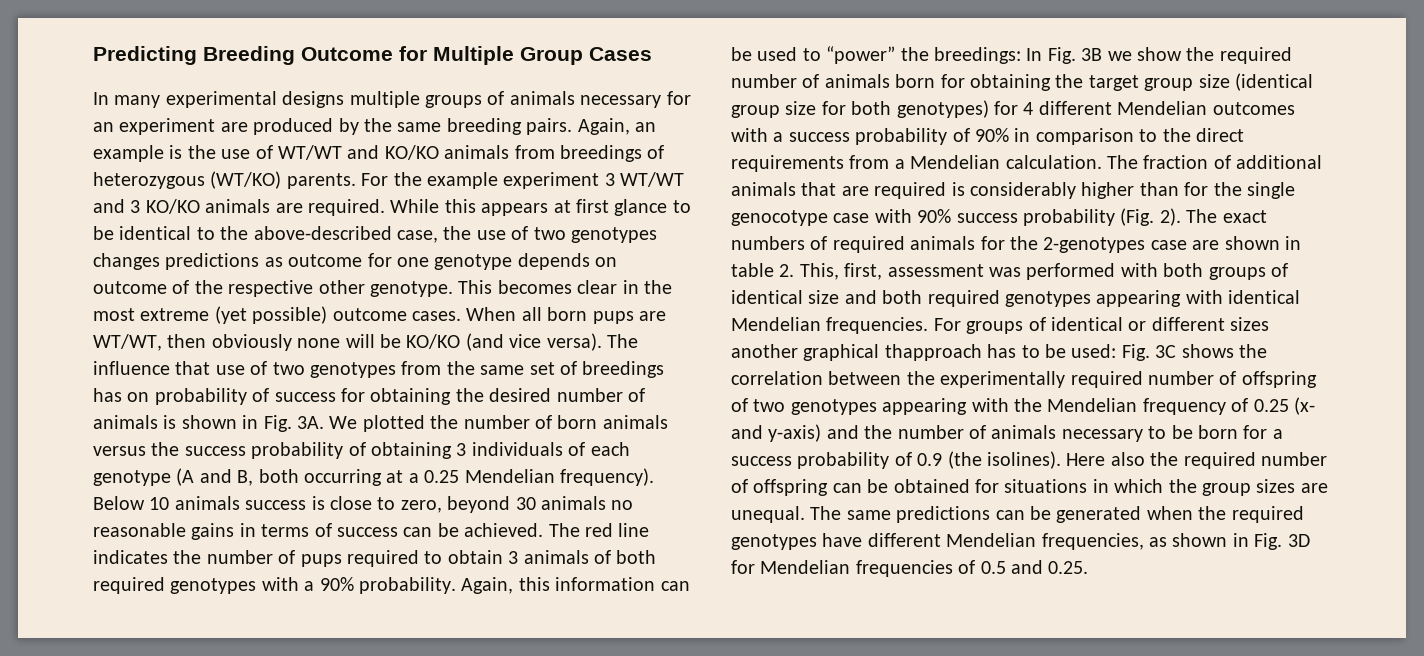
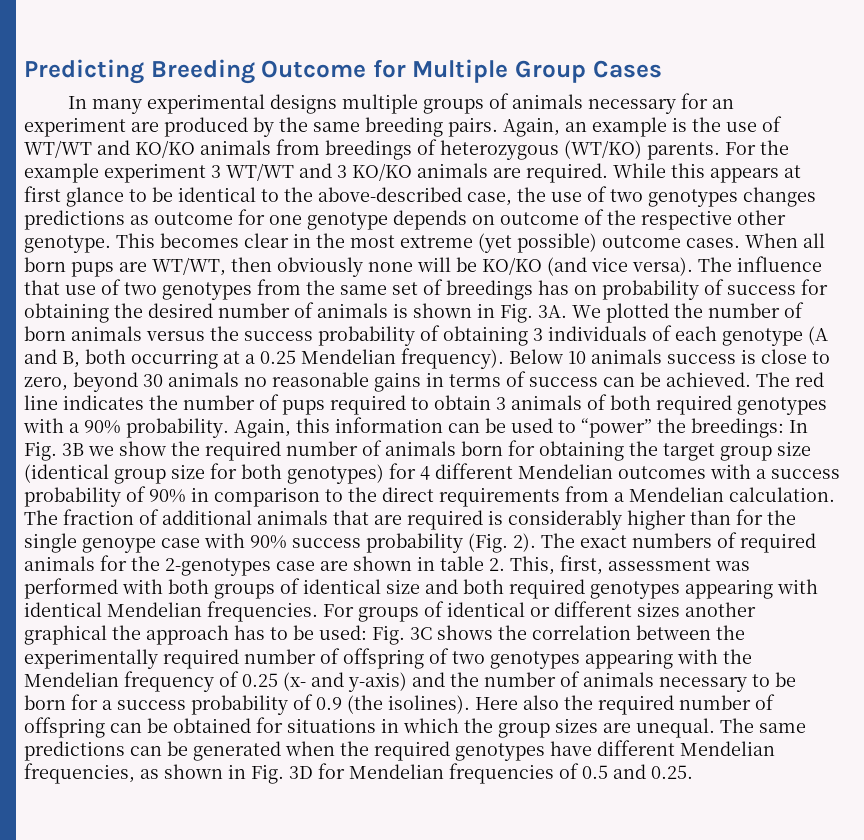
- The fraction of additional animals that are required is considerably higher than for the single genocotype case with 90% success probability (Fig. 2).
+ The fraction of additional animals that are required is considerably higher than for the single genoype case with 90% success probability (Fig. 2).
- For groups of identical or different sizes another graphical thapproach has to be used: Fig. 3C shows the correlation between the experimentally required number of offspring of two genotypes appearing with the Mendelian frequency of 0.25 (x- and y-axis) and the number of animals necessary to be born for a success probability of 0.9 (the isolines).
+ For groups of identical or different sizes another graphical the approach has to be used: Fig. 3C shows the correlation between the experimentally required number of offspring of two genotypes appearing with the Mendelian frequency of 0.25 (x- and y-axis) and the number of animals necessary to be born for a success probability of 0.9 (the isolines).

